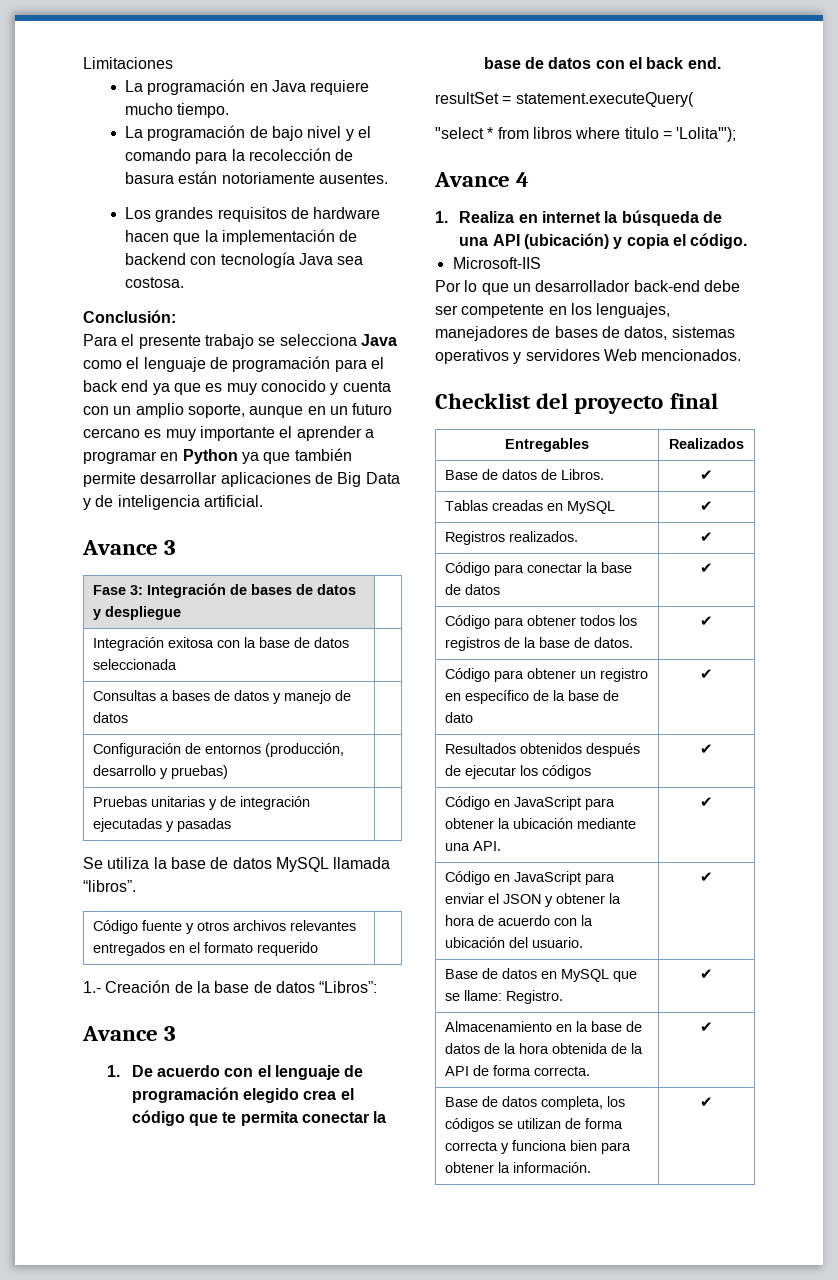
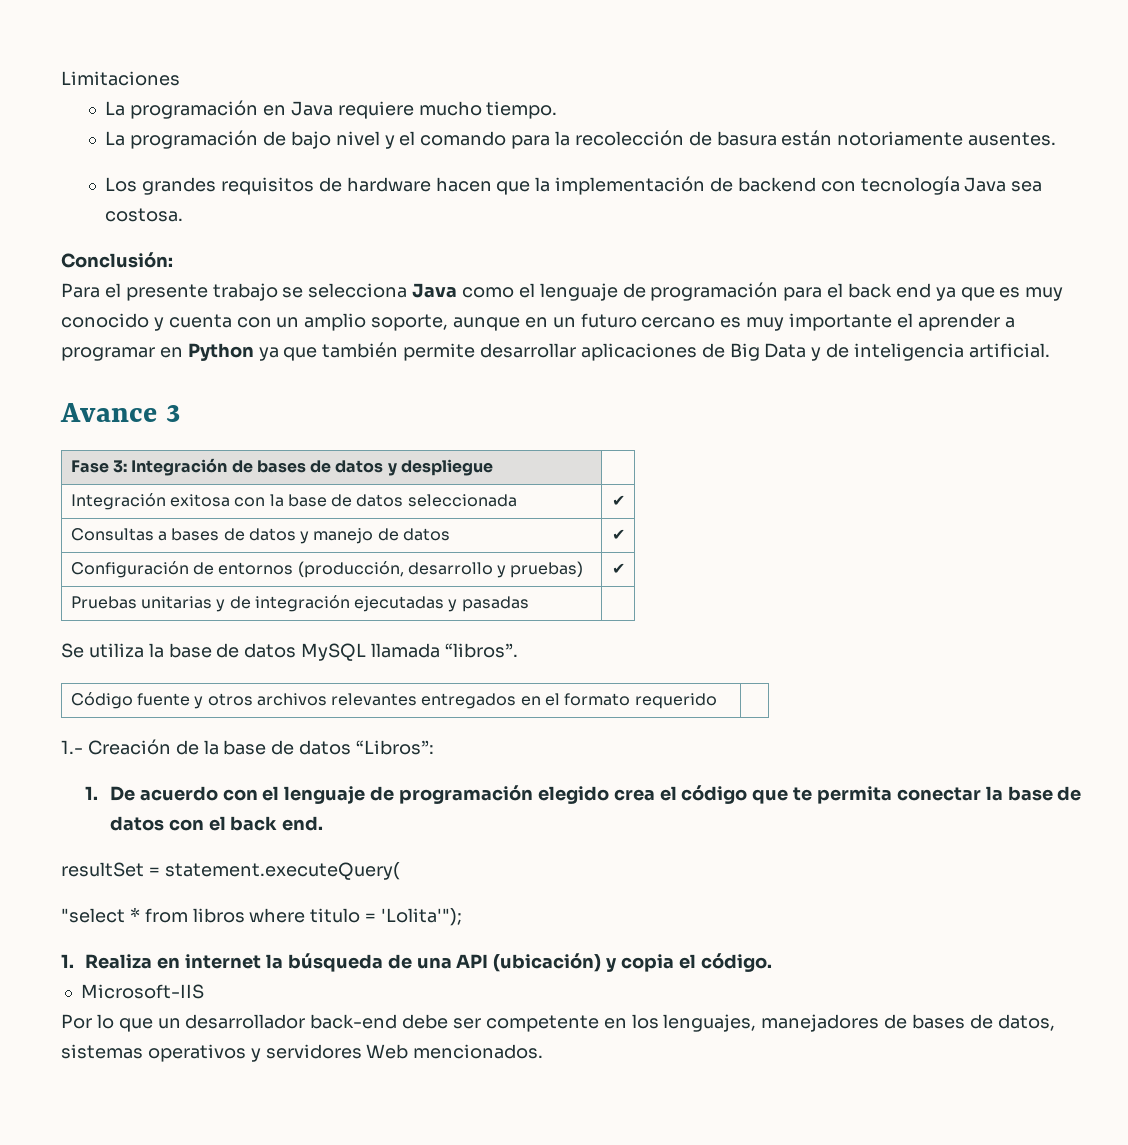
- Integración exitosa con la base de datos seleccionada |
+ Integración exitosa con la base de datos seleccionada | ✔
- Consultas a bases de datos y manejo de datos |
+ Consultas a bases de datos y manejo de datos | ✔
- Configuración de entornos (producción, desarrollo y pruebas) |
+ Configuración de entornos (producción, desarrollo y pruebas) | ✔
  1.- Creación de la base de datos “Libros”:
- Avance 3
- Avance 4
- Checklist del proyecto final
- Entregables | Realizados
- Base de datos de Libros. | ✔
- Tablas creadas en MySQL | ✔
- Registros realizados. | ✔
- Código para conectar la base de datos | ✔
- Código para obtener todos los registros de la base de datos. | ✔
- Código para obtener un registro en específico de la base de dato | ✔
- Resultados obtenidos después de ejecutar los códigos | ✔
- Código en JavaScript para obtener la ubicación mediante una API. | ✔
- Código en JavaScript para enviar el JSON y obtener la hora de acuerdo con la ubicación del usuario. | ✔
- Base de datos en MySQL que se llame: Registro. | ✔
- Almacenamiento en la base de datos de la hora obtenida de la API de forma correcta. | ✔
- Base de datos completa, los códigos se utilizan de forma correcta y funciona bien para obtener la información. | ✔

